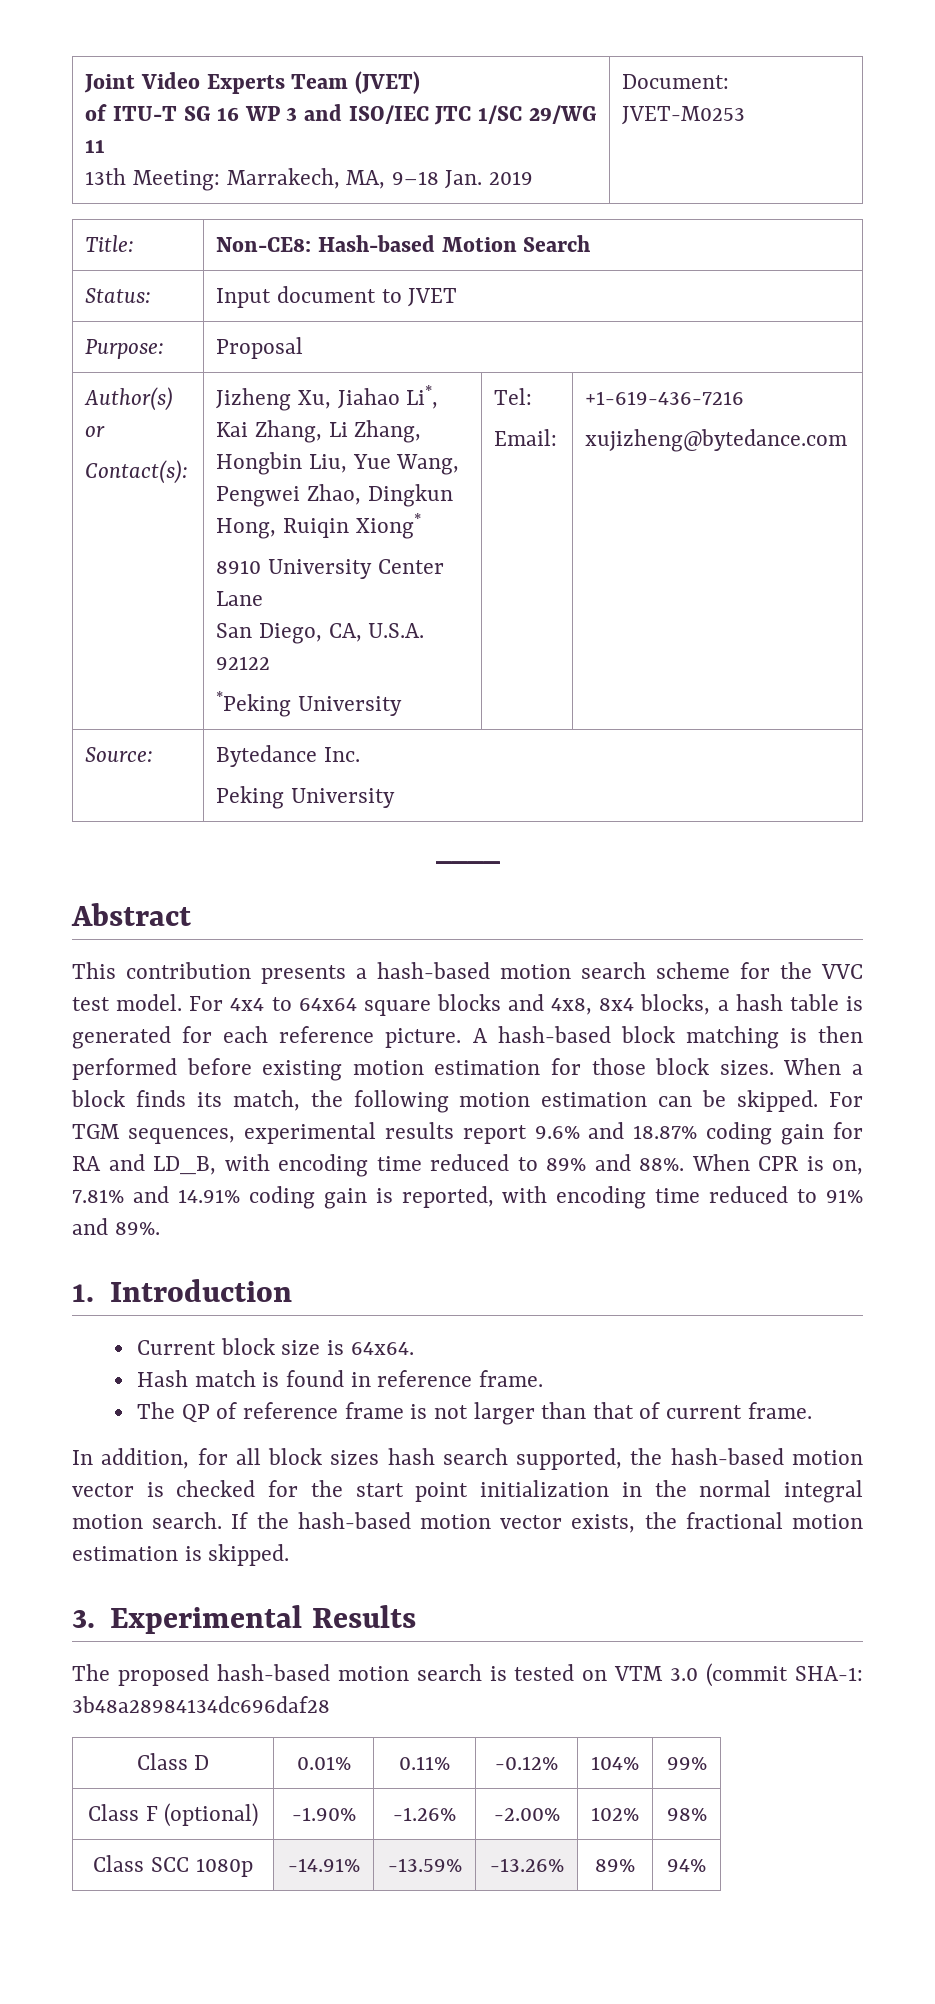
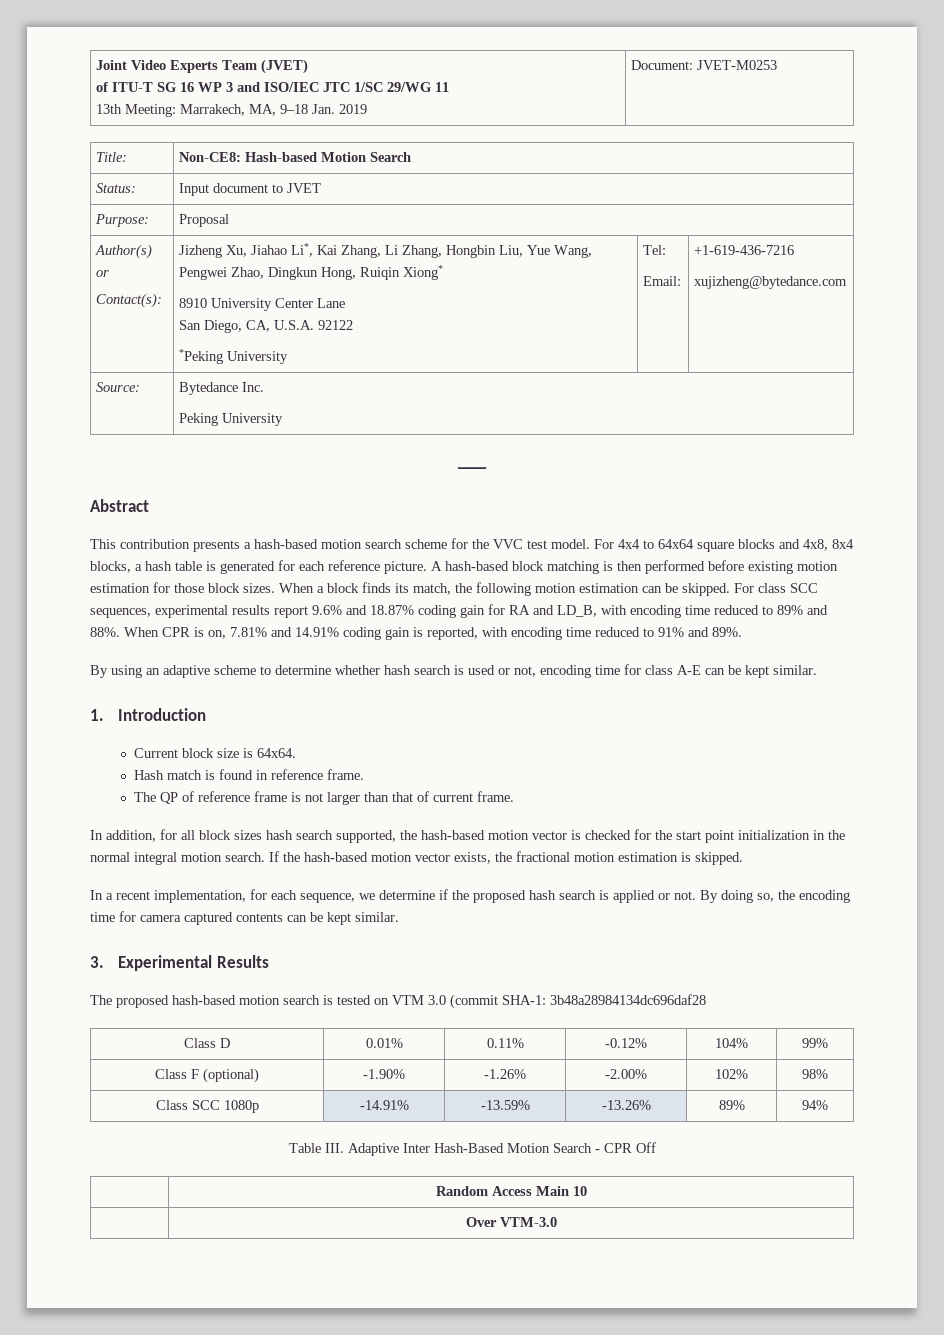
- For TGM sequences, experimental results report 9.6% and 18.87% coding gain for RA and LD_B, with encoding time reduced to 89% and 88%.
+ For class SCC sequences, experimental results report 9.6% and 18.87% coding gain for RA and LD_B, with encoding time reduced to 89% and 88%.
+ By using an adaptive scheme to determine whether hash search is used or not, encoding time for class A-E can be kept similar.
+ In a recent implementation, for each sequence, we determine if the proposed hash search is applied or not. By doing so, the encoding time for camera captured contents can be kept similar.
+ Table III. Adaptive Inter Hash-Based Motion Search - CPR Off
+ | Random Access Main 10
+ | Over VTM-3.0

